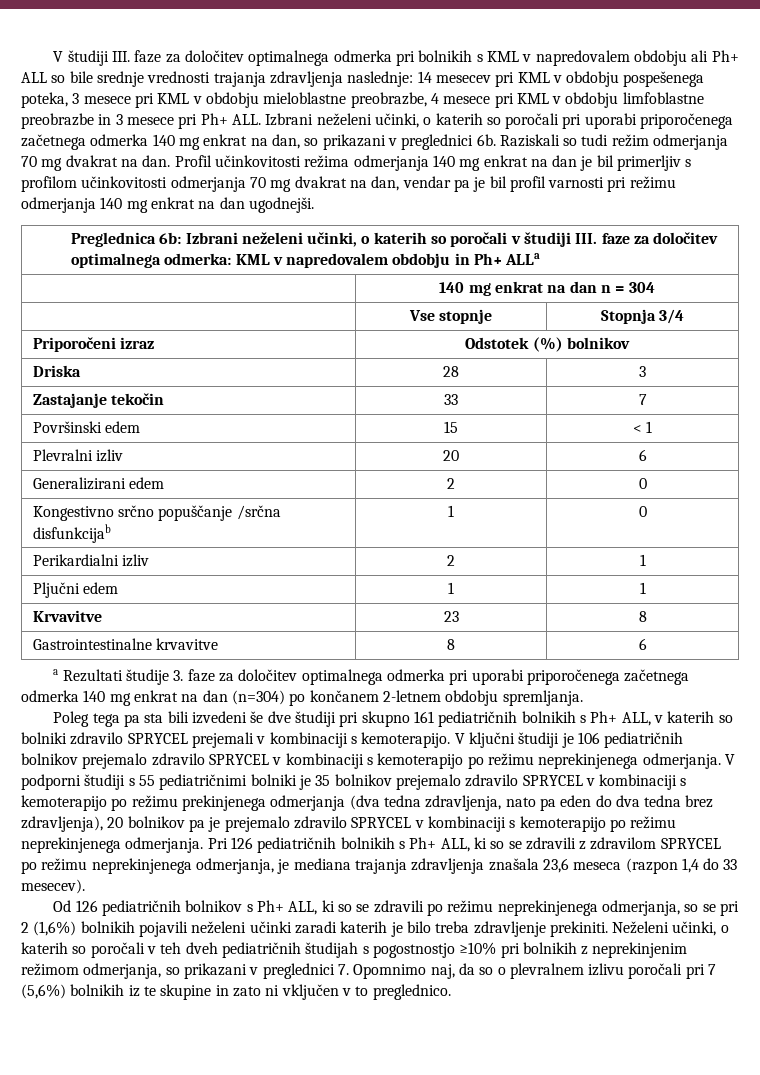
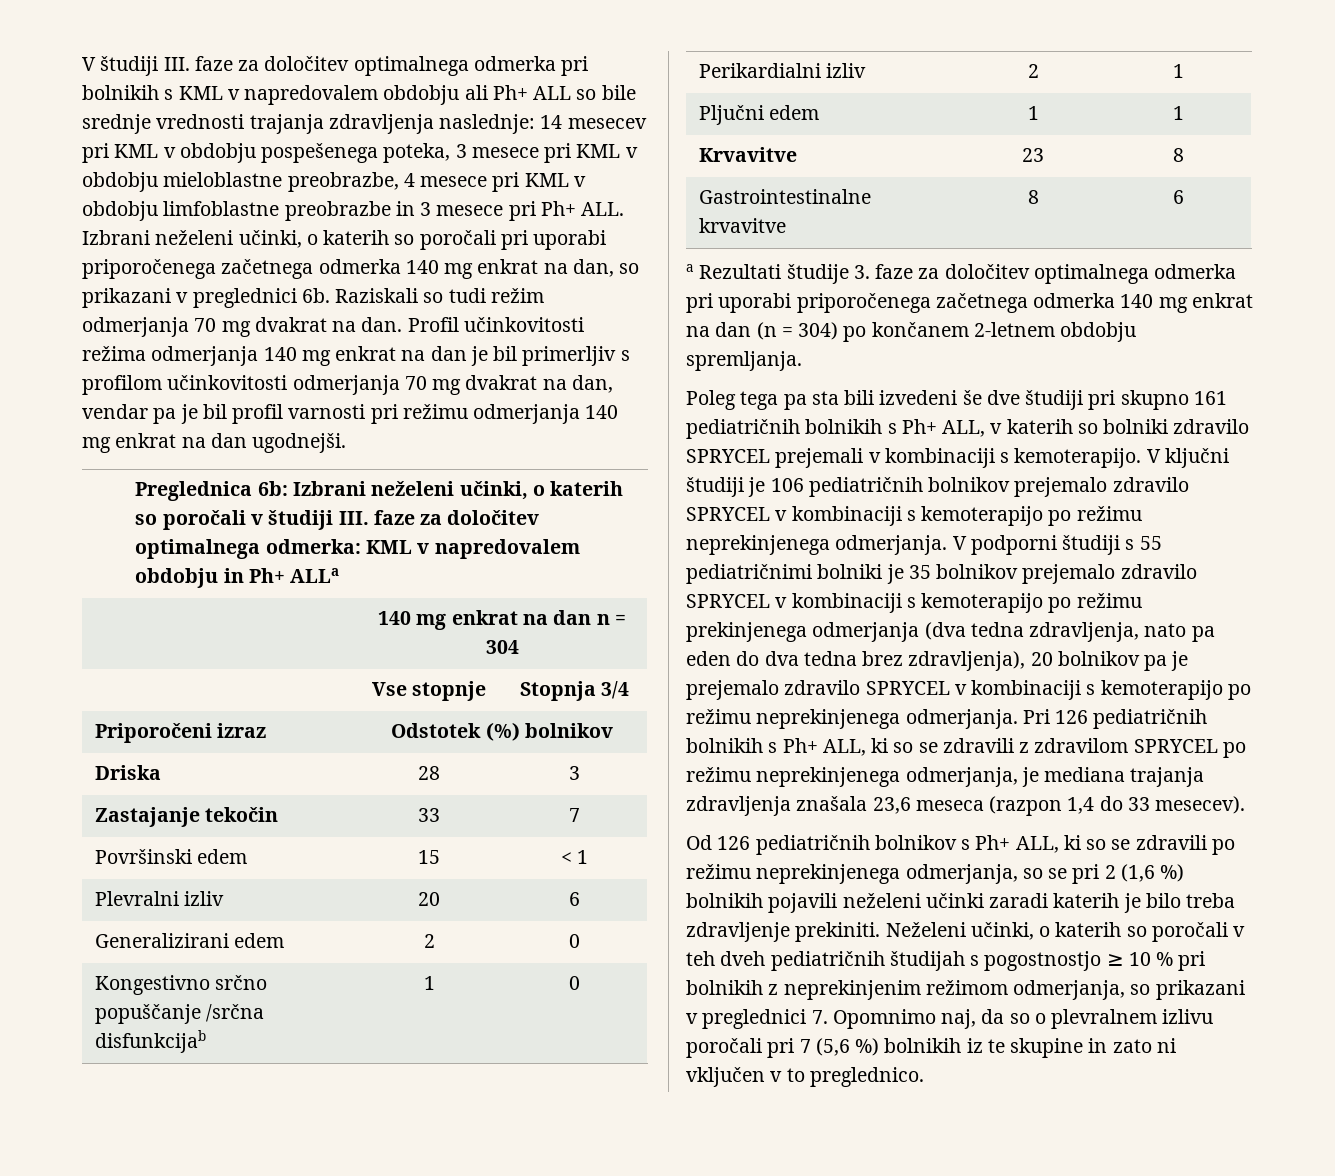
- a Rezultati študije 3. faze za določitev optimalnega odmerka pri uporabi priporočenega začetnega odmerka 140 mg enkrat na dan (n=304) po končanem 2-letnem obdobju spremljanja.
+ a Rezultati študije 3. faze za določitev optimalnega odmerka pri uporabi priporočenega začetnega odmerka 140 mg enkrat na dan (n = 304) po končanem 2-letnem obdobju spremljanja.
- Od 126 pediatričnih bolnikov s Ph+ ALL, ki so se zdravili po režimu neprekinjenega odmerjanja, so se pri 2 (1,6%) bolnikih pojavili neželeni učinki zaradi katerih je bilo treba zdravljenje prekiniti.
+ Od 126 pediatričnih bolnikov s Ph+ ALL, ki so se zdravili po režimu neprekinjenega odmerjanja, so se pri 2 (1,6 %) bolnikih pojavili neželeni učinki zaradi katerih je bilo treba zdravljenje prekiniti.
- Neželeni učinki, o katerih so poročali v teh dveh pediatričnih študijah s pogostnostjo ≥10% pri bolnikih z neprekinjenim režimom odmerjanja, so prikazani v preglednici 7. Opomnimo naj, da so o plevralnem izlivu poročali pri 7 (5,6%) bolnikih iz te skupine in zato ni vključen v to preglednico.
+ Neželeni učinki, o katerih so poročali v teh dveh pediatričnih študijah s pogostnostjo ≥ 10 % pri bolnikih z neprekinjenim režimom odmerjanja, so prikazani v preglednici 7. Opomnimo naj, da so o plevralnem izlivu poročali pri 7 (5,6 %) bolnikih iz te skupine in zato ni vključen v to preglednico.

